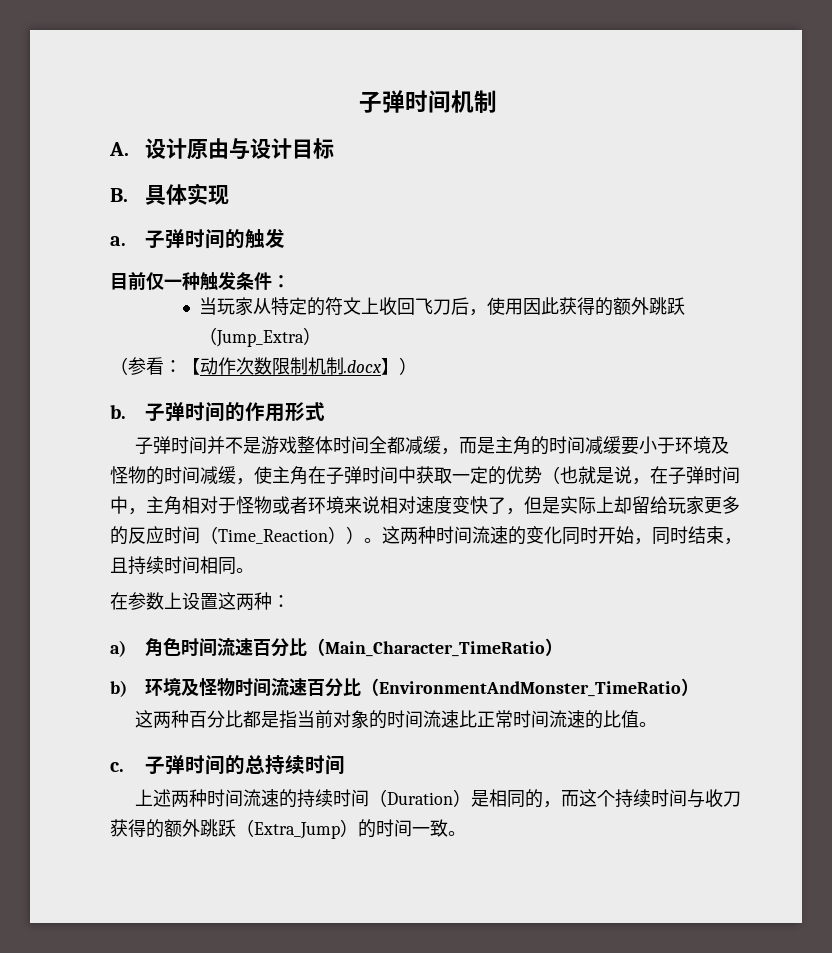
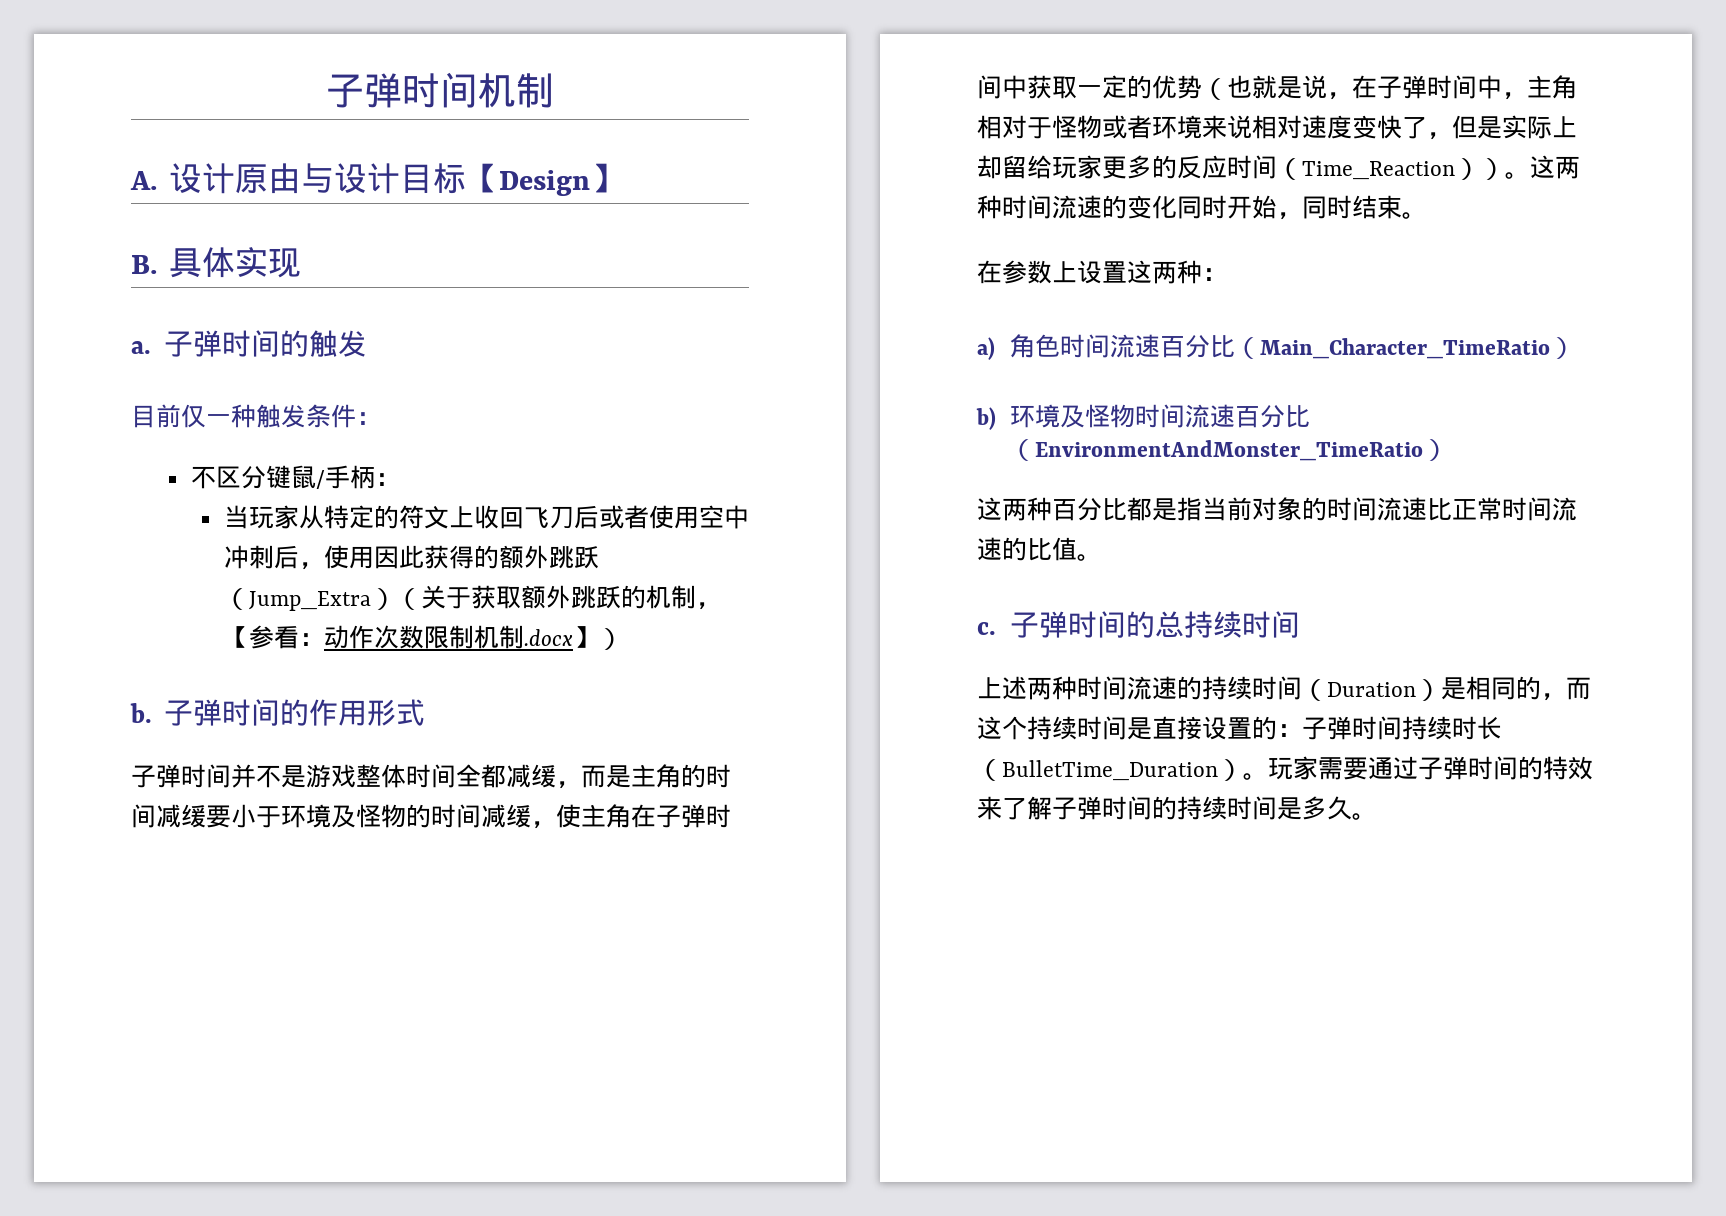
- A.设计原由与设计目标
+ A.设计原由与设计目标【Design】
+ 不区分键鼠/手柄：
- 当玩家从特定的符文上收回飞刀后，使用因此获得的额外跳跃（Jump_Extra）
- （参看：【动作次数限制机制.docx】）
+ 当玩家从特定的符文上收回飞刀后或者使用空中冲刺后，使用因此获得的额外跳跃（Jump_Extra）（关于获取额外跳跃的机制，【参看：动作次数限制机制.docx】）
- 这两种时间流速的变化同时开始，同时结束，且持续时间相同。
+ 这两种时间流速的变化同时开始，同时结束。
- 上述两种时间流速的持续时间（Duration）是相同的，而这个持续时间与收刀获得的额外跳跃（Extra_Jump）的时间一致。
+ 上述两种时间流速的持续时间（Duration）是相同的，而这个持续时间是直接设置的：子弹时间持续时长（BulletTime_Duration）。玩家需要通过子弹时间的特效来了解子弹时间的持续时间是多久。

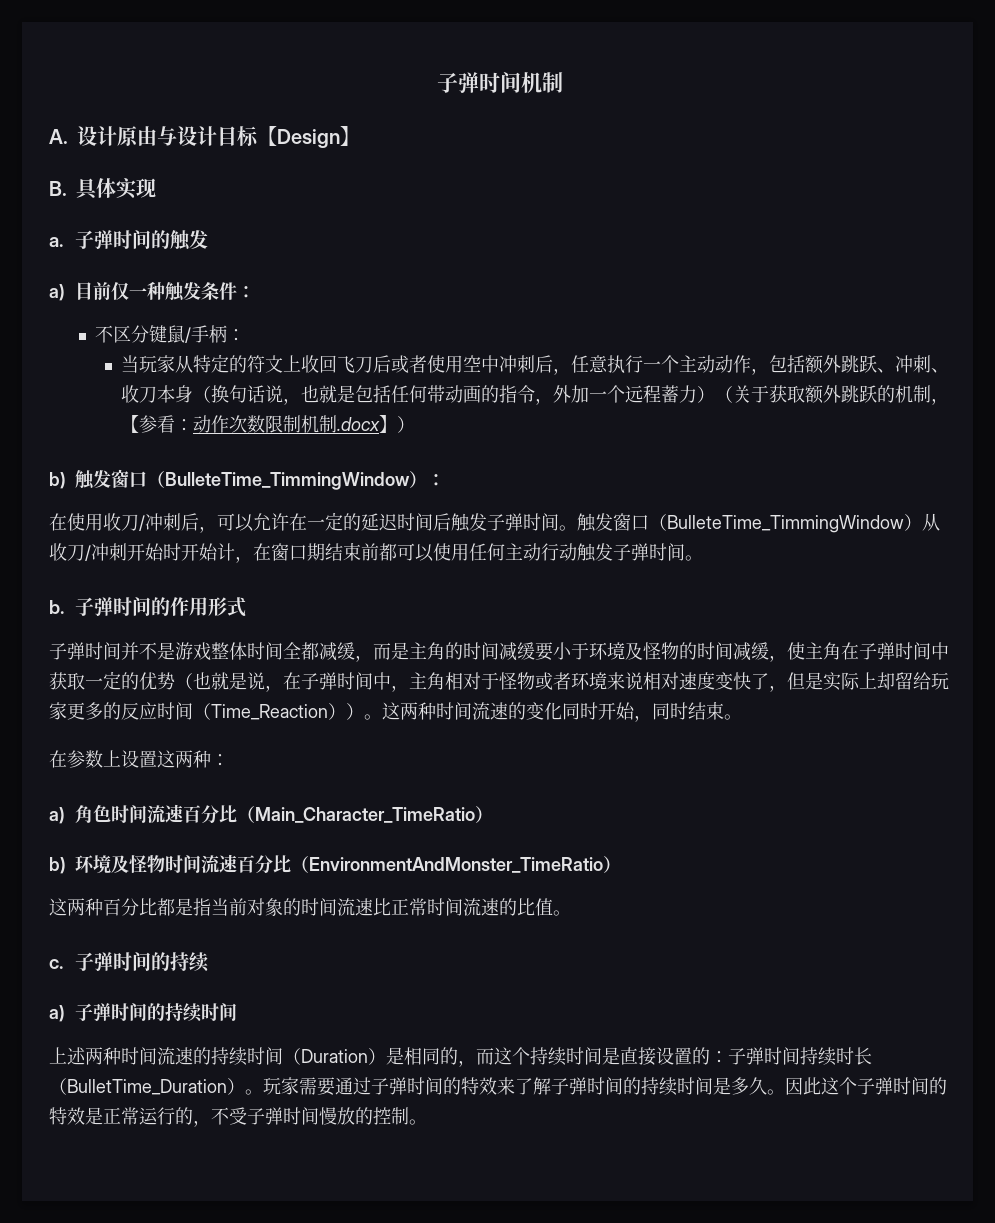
- 目前仅一种触发条件：
+ a)目前仅一种触发条件：
- 当玩家从特定的符文上收回飞刀后或者使用空中冲刺后，使用因此获得的额外跳跃（Jump_Extra）（关于获取额外跳跃的机制，【参看：动作次数限制机制.docx】）
+ 当玩家从特定的符文上收回飞刀后或者使用空中冲刺后，任意执行一个主动动作，包括额外跳跃、冲刺、收刀本身（换句话说，也就是包括任何带动画的指令，外加一个远程蓄力）（关于获取额外跳跃的机制，【参看：动作次数限制机制.docx】）
+ b)触发窗口（BulleteTime_TimmingWindow）：
+ 在使用收刀/冲刺后，可以允许在一定的延迟时间后触发子弹时间。触发窗口（BulleteTime_TimmingWindow）从收刀/冲刺开始时开始计，在窗口期结束前都可以使用任何主动行动触发子弹时间。
- c.子弹时间的总持续时间
+ c.子弹时间的持续
+ a)子弹时间的持续时间
+ 因此这个子弹时间的特效是正常运行的，不受子弹时间慢放的控制。

